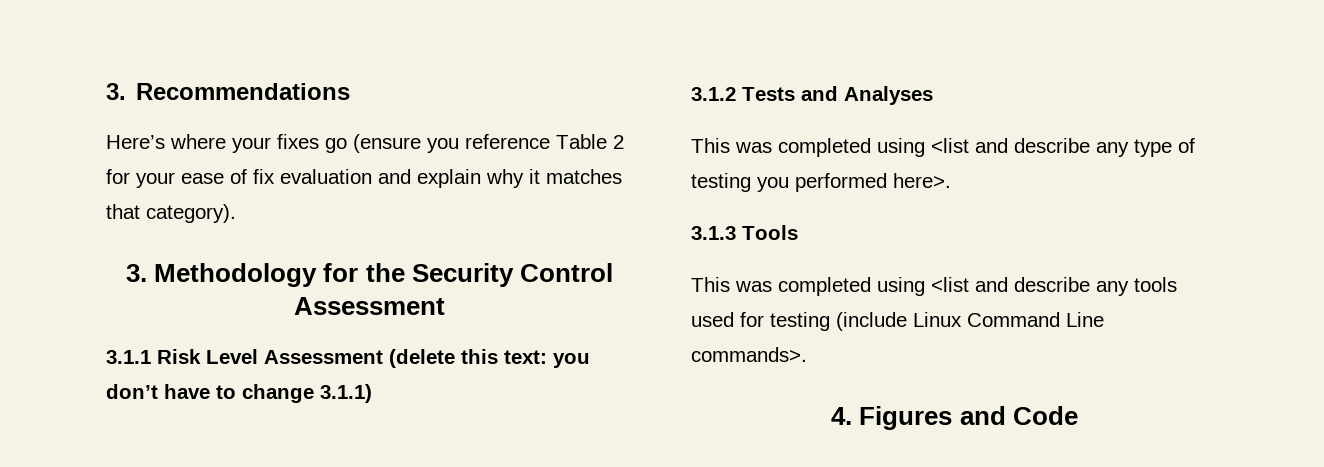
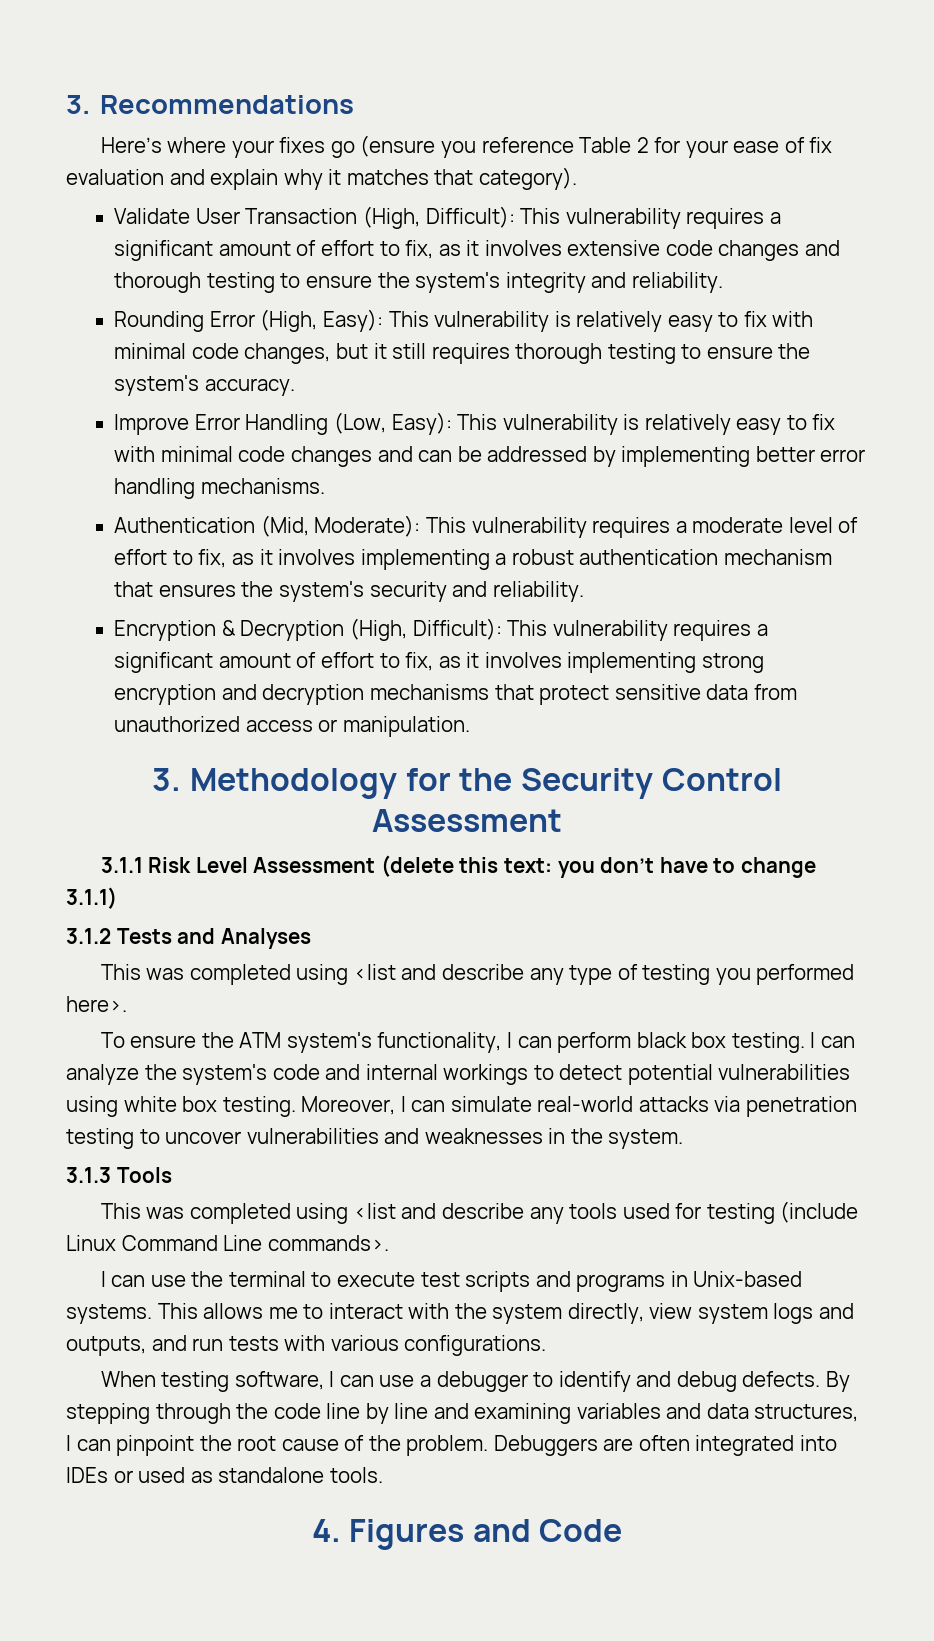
+ Validate User Transaction (High, Difficult): This vulnerability requires a significant amount of effort to fix, as it involves extensive code changes and thorough testing to ensure the system's integrity and reliability.
+ Rounding Error (High, Easy): This vulnerability is relatively easy to fix with minimal code changes, but it still requires thorough testing to ensure the system's accuracy.
+ Improve Error Handling (Low, Easy): This vulnerability is relatively easy to fix with minimal code changes and can be addressed by implementing better error handling mechanisms.
+ Authentication (Mid, Moderate): This vulnerability requires a moderate level of effort to fix, as it involves implementing a robust authentication mechanism that ensures the system's security and reliability.
+ Encryption & Decryption (High, Difficult): This vulnerability requires a significant amount of effort to fix, as it involves implementing strong encryption and decryption mechanisms that protect sensitive data from unauthorized access or manipulation.
+ To ensure the ATM system's functionality, I can perform black box testing. I can analyze the system's code and internal workings to detect potential vulnerabilities using white box testing. Moreover, I can simulate real-world attacks via penetration testing to uncover vulnerabilities and weaknesses in the system.
+ I can use the terminal to execute test scripts and programs in Unix-based systems. This allows me to interact with the system directly, view system logs and outputs, and run tests with various configurations.
+ When testing software, I can use a debugger to identify and debug defects. By stepping through the code line by line and examining variables and data structures, I can pinpoint the root cause of the problem. Debuggers are often integrated into IDEs or used as standalone tools.

